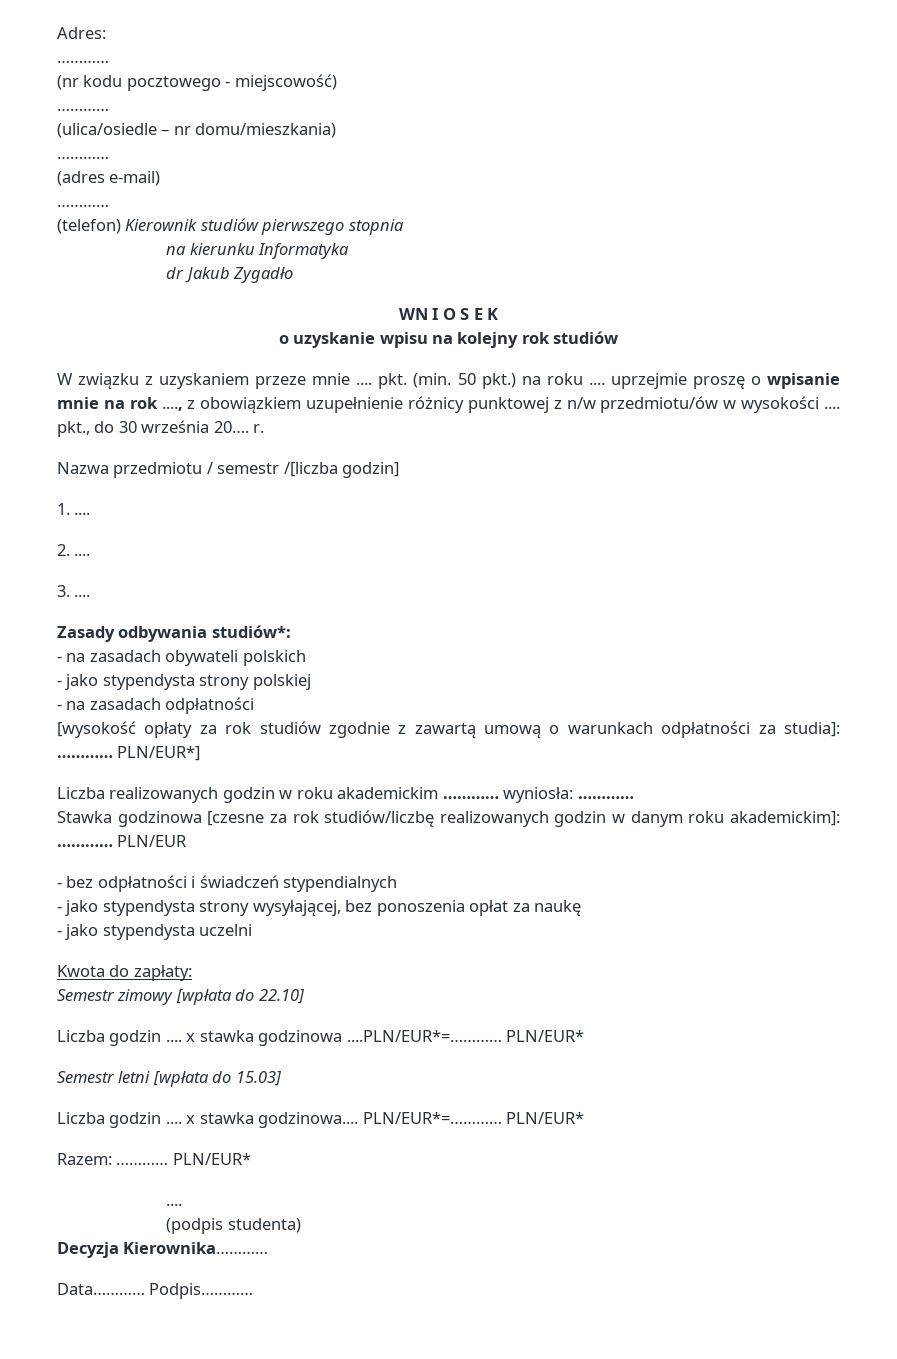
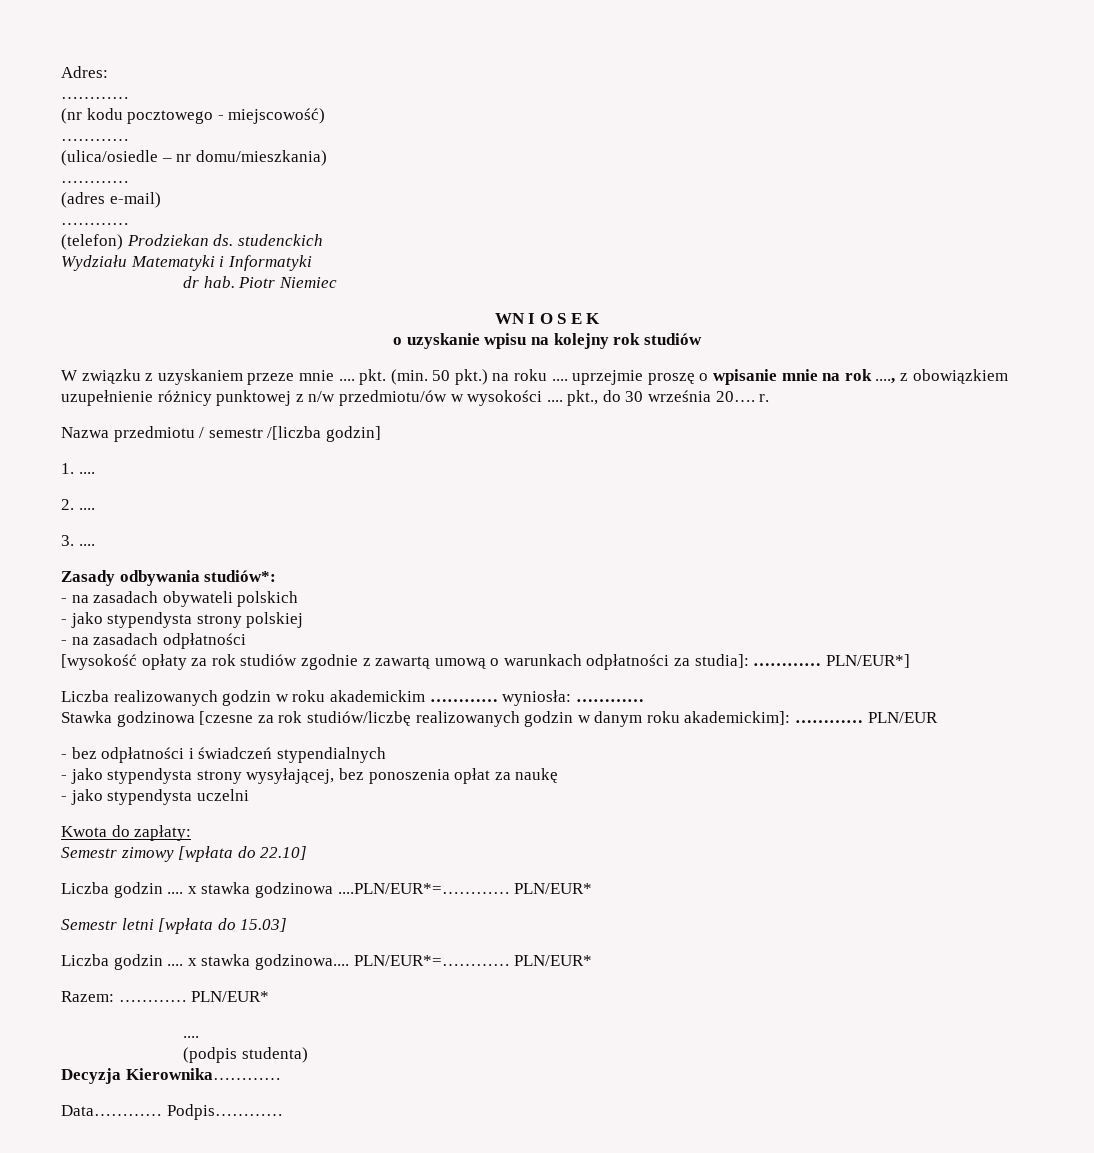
- (telefon) Kierownik studiów pierwszego stopnia
- na kierunku Informatyka
- dr Jakub Zygadło
+ (telefon) Prodziekan ds. studenckich
+ Wydziału Matematyki i Informatyki
+ dr hab. Piotr Niemiec

